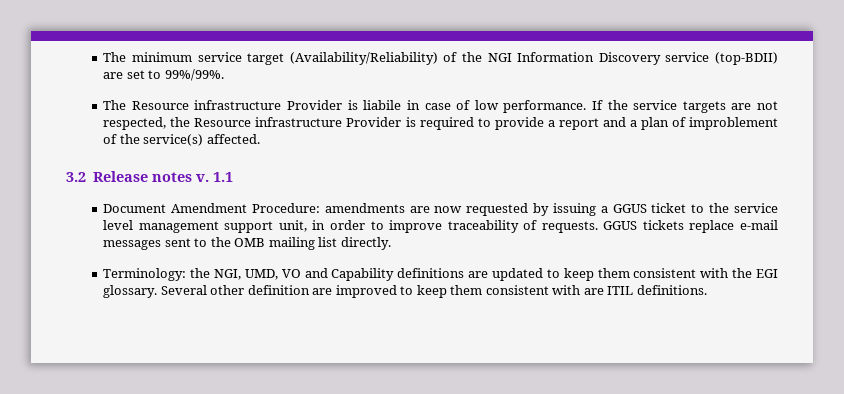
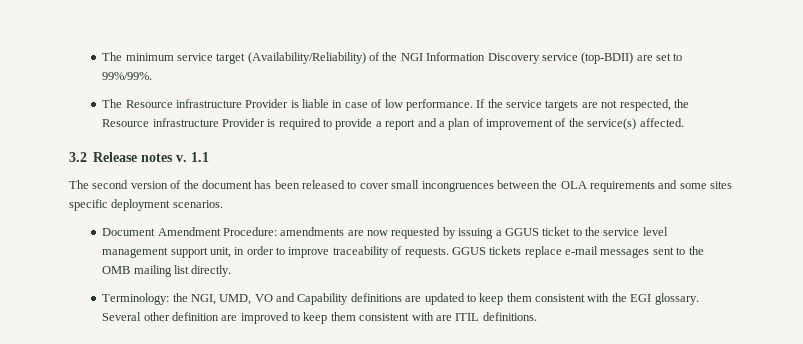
- The Resource infrastructure Provider is liabile in case of low performance.
+ The Resource infrastructure Provider is liable in case of low performance.
- If the service targets are not respected, the Resource infrastructure Provider is required to provide a report and a plan of improblement of the service(s) affected.
+ If the service targets are not respected, the Resource infrastructure Provider is required to provide a report and a plan of improvement of the service(s) affected.
+ The second version of the document has been released to cover small incongruences between the OLA requirements and some sites specific deployment scenarios.

